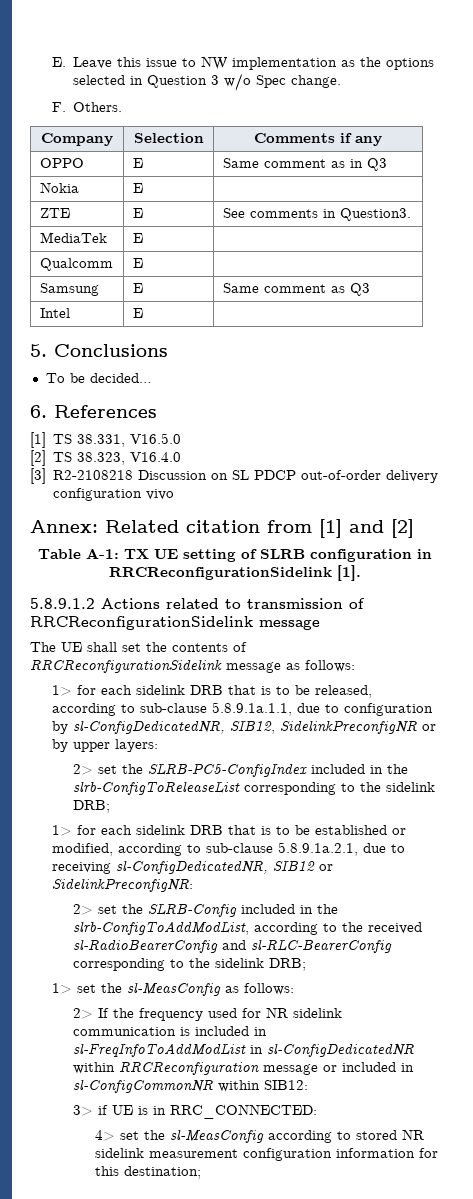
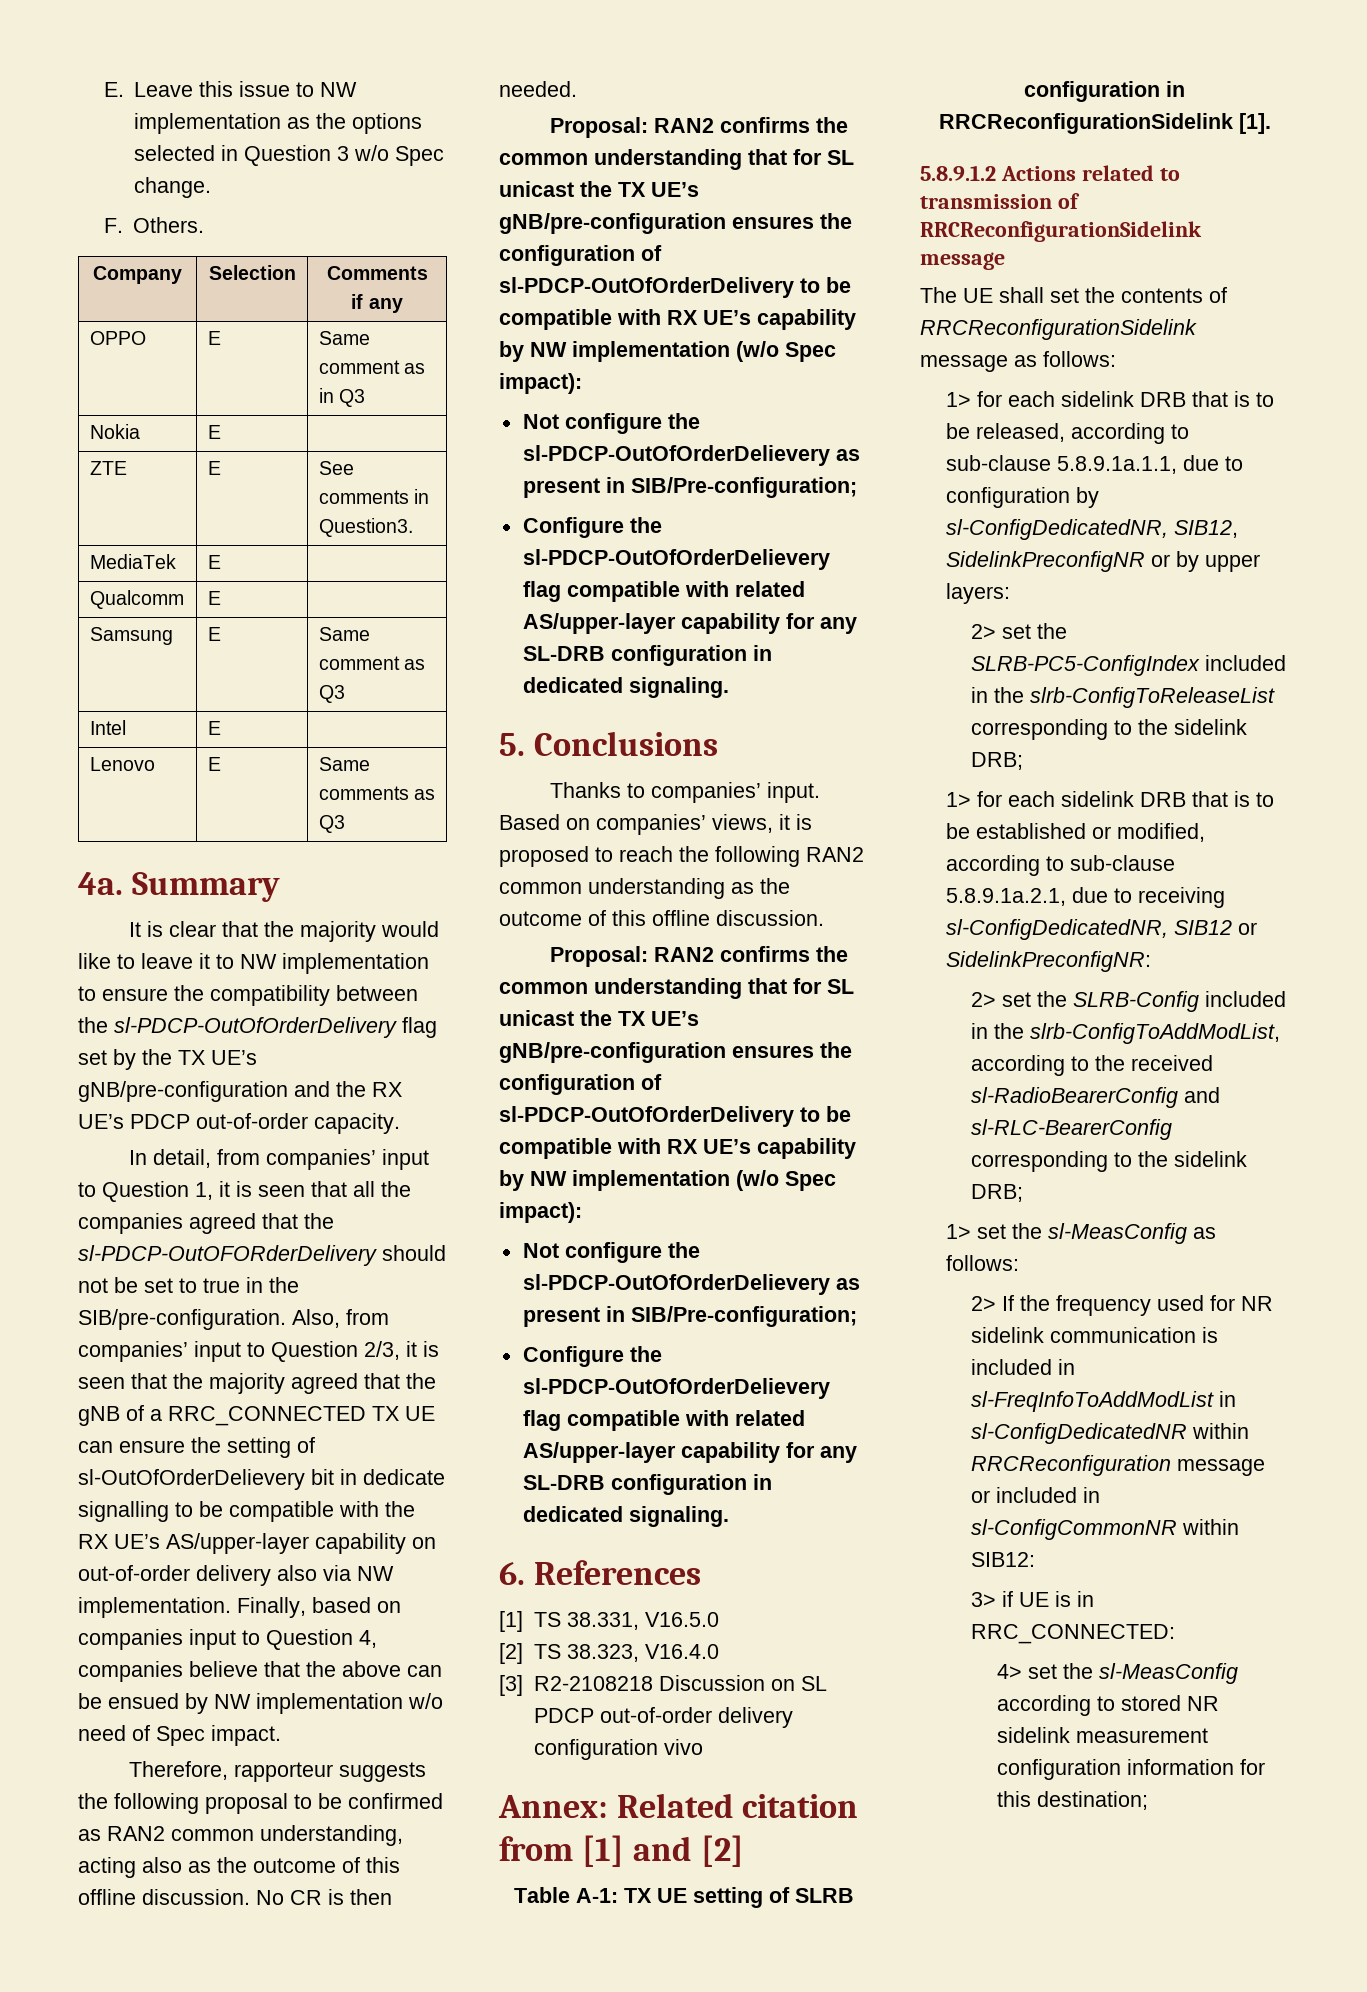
+ Lenovo | E | Same comments as Q3
+ 4a. Summary
+ It is clear that the majority would like to leave it to NW implementation to ensure the compatibility between the sl-PDCP-OutOfOrderDelivery flag set by the TX UE’s gNB/pre-configuration and the RX UE’s PDCP out-of-order capacity.
+ In detail, from companies’ input to Question 1, it is seen that all the companies agreed that the sl-PDCP-OutOFORderDelivery should not be set to true in the SIB/pre-configuration. Also, from companies’ input to Question 2/3, it is seen that the majority agreed that the gNB of a RRC_CONNECTED TX UE can ensure the setting of sl-OutOfOrderDelievery bit in dedicate signalling to be compatible with the RX UE’s AS/upper-layer capability on out-of-order delivery also via NW implementation. Finally, based on companies input to Question 4, companies believe that the above can be ensued by NW implementation w/o need of Spec impact.
+ Therefore, rapporteur suggests the following proposal to be confirmed as RAN2 common understanding, acting also as the outcome of this offline discussion. No CR is then needed.
+ Proposal: RAN2 confirms the common understanding that for SL unicast the TX UE’s gNB/pre-configuration ensures the configuration of sl-PDCP-OutOfOrderDelivery to be compatible with RX UE’s capability by NW implementation (w/o Spec impact):
+ Not configure the sl-PDCP-OutOfOrderDelievery as present in SIB/Pre-configuration;
+ Configure the sl-PDCP-OutOfOrderDelievery flag compatible with related AS/upper-layer capability for any SL-DRB configuration in dedicated signaling.
  5. Conclusions
- To be decided…
+ Thanks to companies’ input. Based on companies’ views, it is proposed to reach the following RAN2 common understanding as the outcome of this offline discussion.
+ Proposal: RAN2 confirms the common understanding that for SL unicast the TX UE’s gNB/pre-configuration ensures the configuration of sl-PDCP-OutOfOrderDelivery to be compatible with RX UE’s capability by NW implementation (w/o Spec impact):
+ Not configure the sl-PDCP-OutOfOrderDelievery as present in SIB/Pre-configuration;
+ Configure the sl-PDCP-OutOfOrderDelievery flag compatible with related AS/upper-layer capability for any SL-DRB configuration in dedicated signaling.

